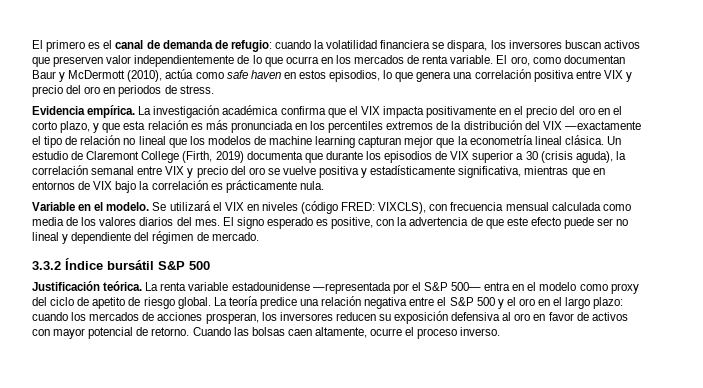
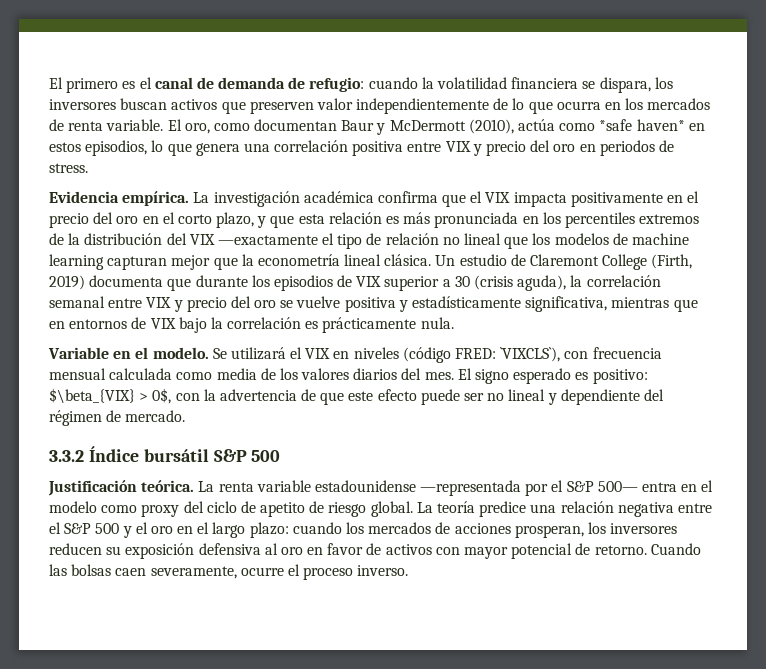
- El oro, como documentan Baur y McDermott (2010), actúa como safe haven en estos episodios, lo que genera una correlación positiva entre VIX y precio del oro en periodos de stress.
+ El oro, como documentan Baur y McDermott (2010), actúa como *safe haven* en estos episodios, lo que genera una correlación positiva entre VIX y precio del oro en periodos de stress.
- Se utilizará el VIX en niveles (código FRED: VIXCLS), con frecuencia mensual calculada como media de los valores diarios del mes.
+ Se utilizará el VIX en niveles (código FRED: `VIXCLS`), con frecuencia mensual calculada como media de los valores diarios del mes.
- El signo esperado es positive, con la advertencia de que este efecto puede ser no lineal y dependiente del régimen de mercado.
+ El signo esperado es positivo: $\beta_{VIX} > 0$, con la advertencia de que este efecto puede ser no lineal y dependiente del régimen de mercado.
- Cuando las bolsas caen altamente, ocurre el proceso inverso.
+ Cuando las bolsas caen severamente, ocurre el proceso inverso.

